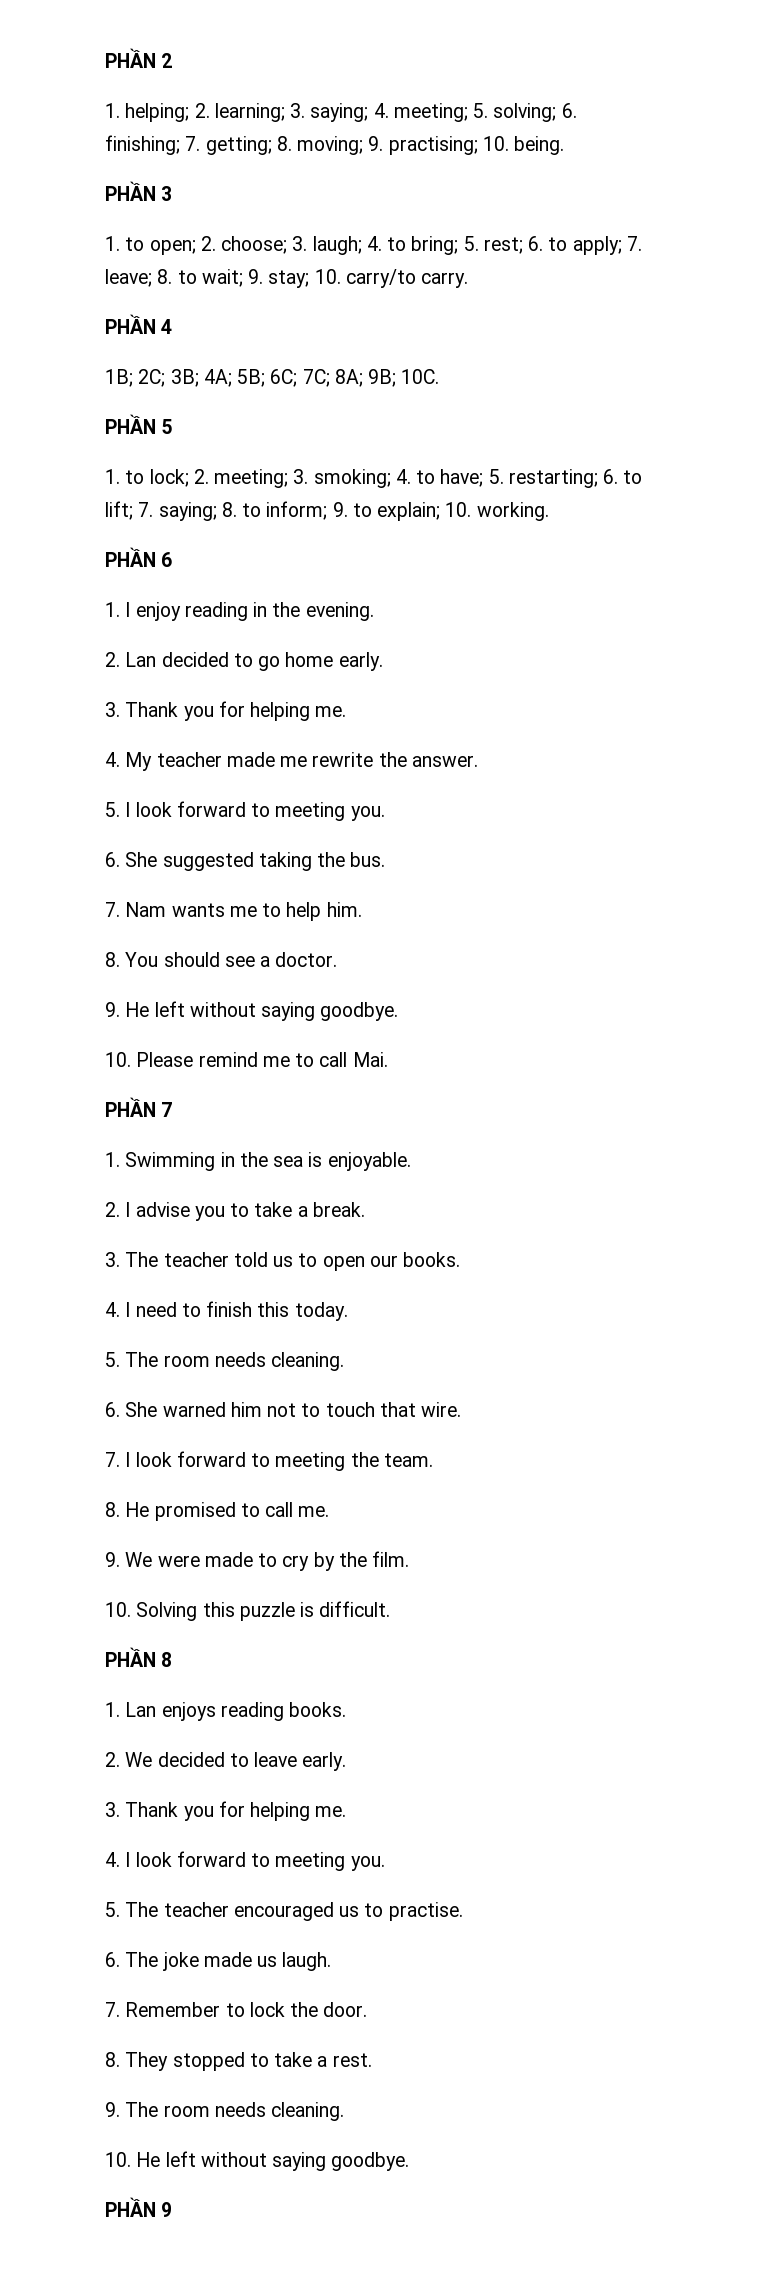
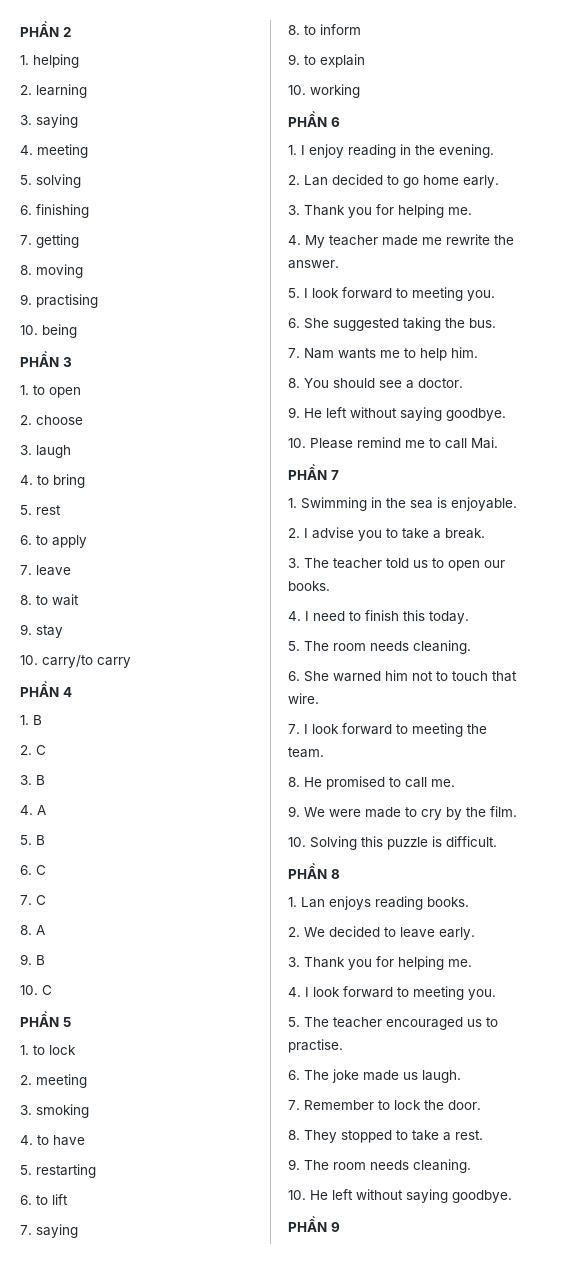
- 1. helping; 2. learning; 3. saying; 4. meeting; 5. solving; 6. finishing; 7. getting; 8. moving; 9. practising; 10. being.
+ 1. helping
+ 2. learning
+ 3. saying
+ 4. meeting
+ 5. solving
+ 6. finishing
+ 7. getting
+ 8. moving
+ 9. practising
+ 10. being
  PHẦN 3
- 1. to open; 2. choose; 3. laugh; 4. to bring; 5. rest; 6. to apply; 7. leave; 8. to wait; 9. stay; 10. carry/to carry.
+ 1. to open
+ 2. choose
+ 3. laugh
+ 4. to bring
+ 5. rest
+ 6. to apply
+ 7. leave
+ 8. to wait
+ 9. stay
+ 10. carry/to carry
- 1B; 2C; 3B; 4A; 5B; 6C; 7C; 8A; 9B; 10C.
+ 1. B
+ 2. C
+ 3. B
+ 4. A
+ 5. B
+ 6. C
+ 7. C
+ 8. A
+ 9. B
+ 10. C
  PHẦN 5
- 1. to lock; 2. meeting; 3. smoking; 4. to have; 5. restarting; 6. to lift; 7. saying; 8. to inform; 9. to explain; 10. working.
+ 1. to lock
+ 2. meeting
+ 3. smoking
+ 4. to have
+ 5. restarting
+ 6. to lift
+ 7. saying
+ 8. to inform
+ 9. to explain
+ 10. working

